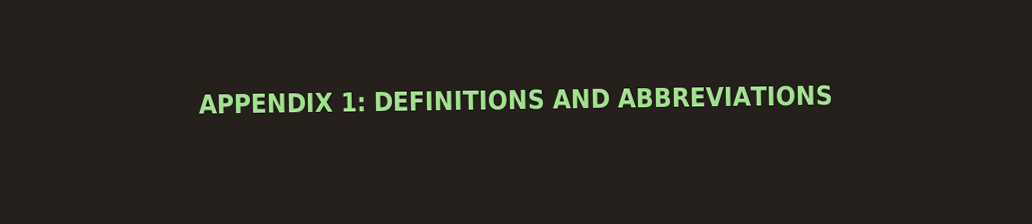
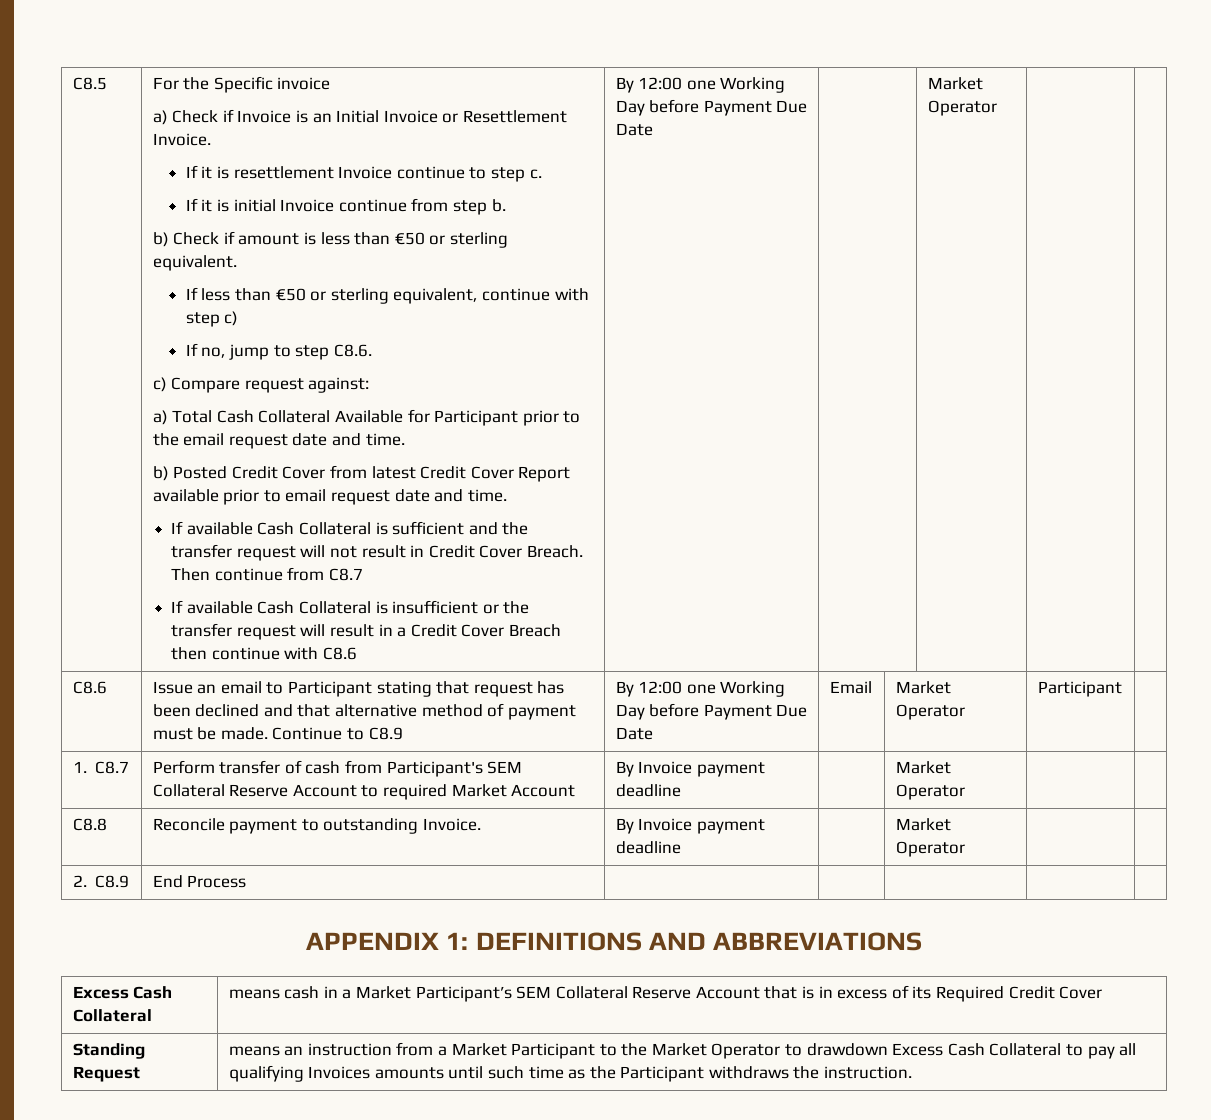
+ C8.5 | For the Specific invoice
+ a) Check if Invoice is an Initial Invoice or Resettlement Invoice.
+ If it is resettlement Invoice continue to step c.
+ If it is initial Invoice continue from step b.
+ b) Check if amount is less than €50 or sterling equivalent.
+ If less than €50 or sterling equivalent, continue with step c)
+ If no, jump to step C8.6.
+ c) Compare request against:
+ a) Total Cash Collateral Available for Participant prior to the email request date and time.
+ b) Posted Credit Cover from latest Credit Cover Report available prior to email request date and time.
+ If available Cash Collateral is sufficient and the transfer request will not result in Credit Cover Breach. Then continue from C8.7
+ If available Cash Collateral is insufficient or the transfer request will result in a Credit Cover Breach then continue with C8.6 | By 12:00 one Working Day before Payment Due Date | | Market Operator | |
+ C8.6 | Issue an email to Participant stating that request has been declined and that alternative method of payment must be made. Continue to C8.9 | By 12:00 one Working Day before Payment Due Date | Email | Market Operator | Participant |
+ 1. C8.7 | Perform transfer of cash from Participant's SEM Collateral Reserve Account to required Market Account | By Invoice payment deadline | | Market Operator | |
+ C8.8 | Reconcile payment to outstanding Invoice. | By Invoice payment deadline | | Market Operator | |
+ 2. C8.9 | End Process | | | | |
+ Excess Cash Collateral | means cash in a Market Participant’s SEM Collateral Reserve Account that is in excess of its Required Credit Cover
+ Standing Request | means an instruction from a Market Participant to the Market Operator to drawdown Excess Cash Collateral to pay all qualifying Invoices amounts until such time as the Participant withdraws the instruction.

